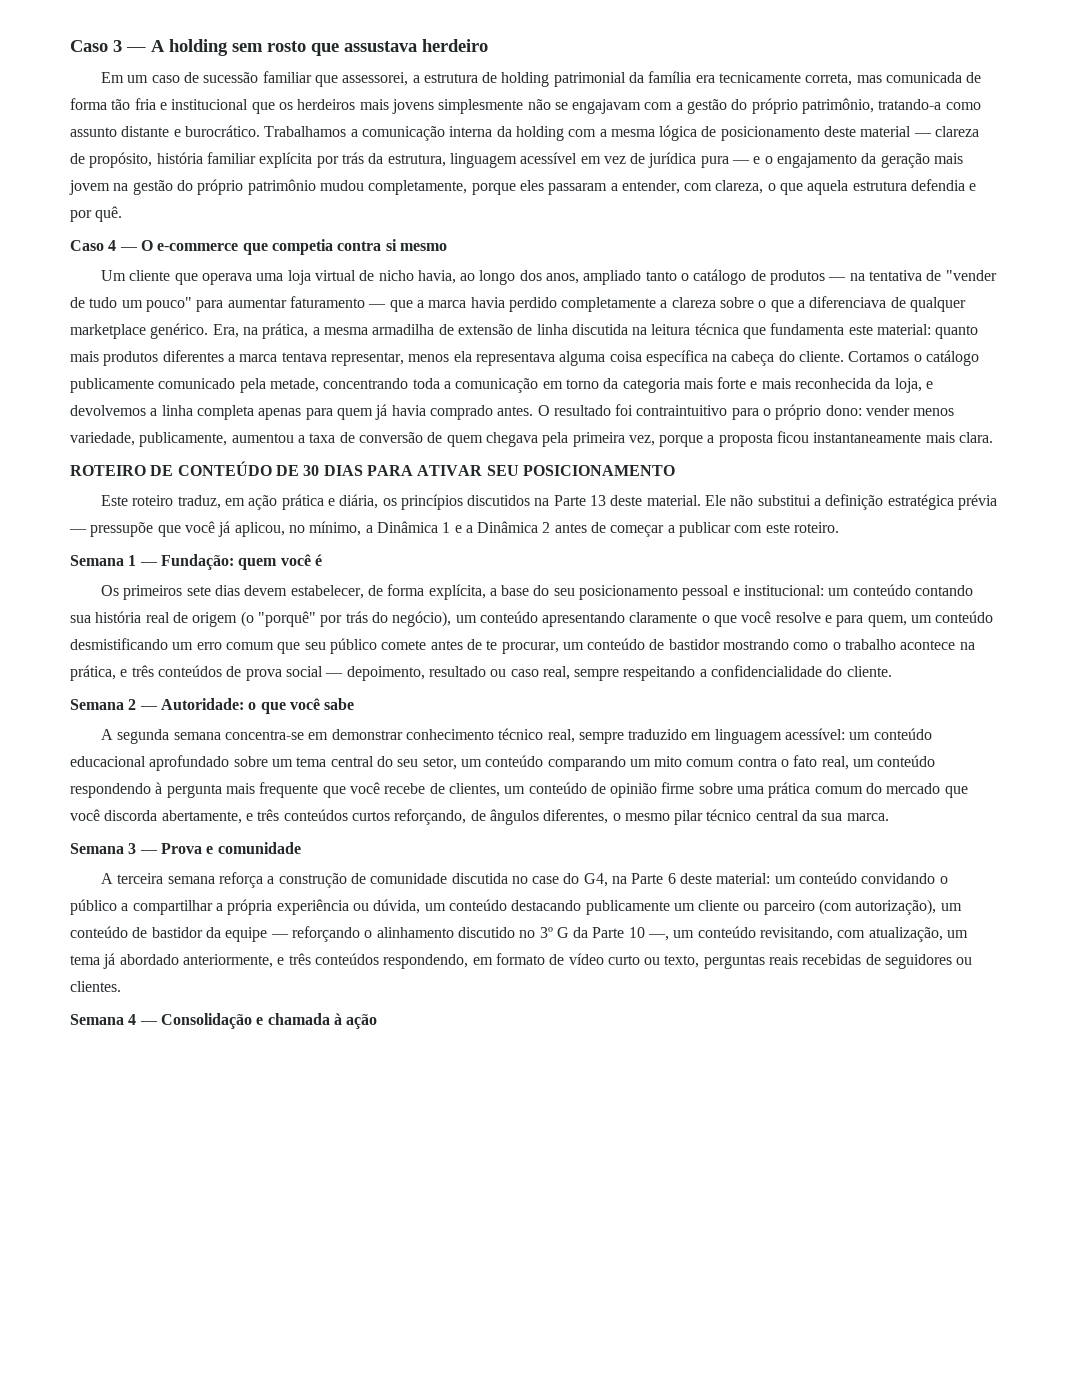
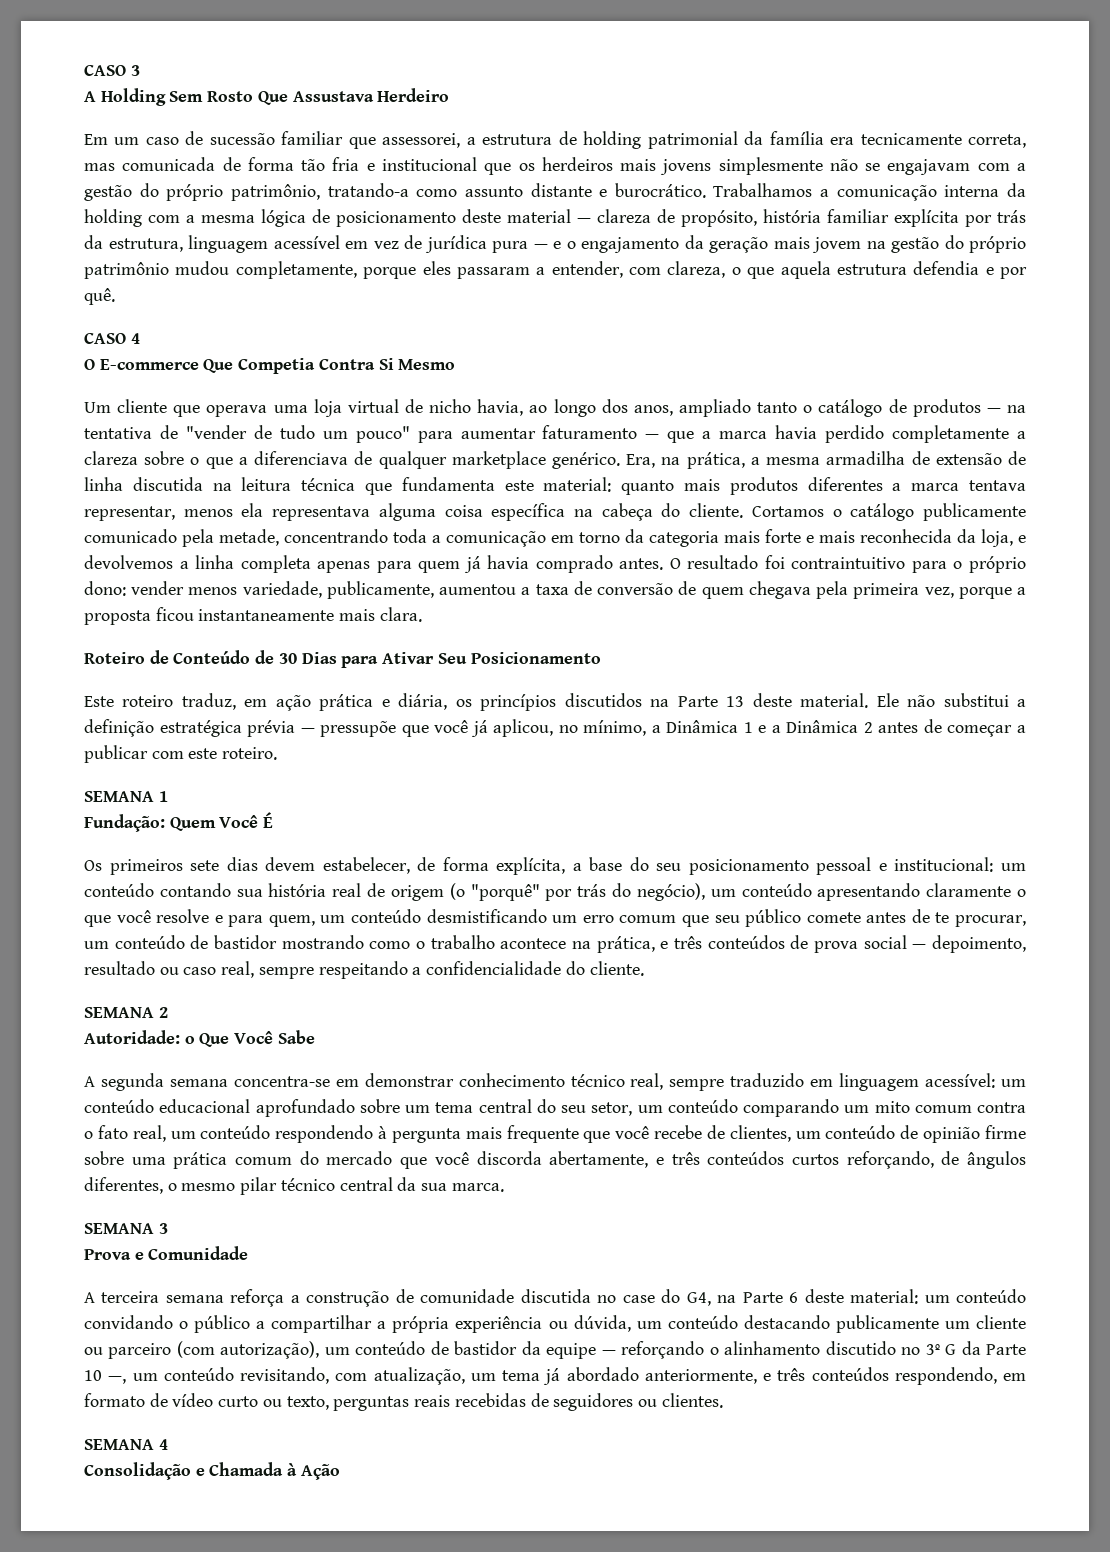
- Caso 3 — A holding sem rosto que assustava herdeiro
+ CASO 3
+ A Holding Sem Rosto Que Assustava Herdeiro
- Caso 4 — O e-commerce que competia contra si mesmo
+ CASO 4
+ O E-commerce Que Competia Contra Si Mesmo
- ROTEIRO DE CONTEÚDO DE 30 DIAS PARA ATIVAR SEU POSICIONAMENTO
+ Roteiro de Conteúdo de 30 Dias para Ativar Seu Posicionamento
- Semana 1 — Fundação: quem você é
+ SEMANA 1
+ Fundação: Quem Você É
- Semana 2 — Autoridade: o que você sabe
+ SEMANA 2
+ Autoridade: o Que Você Sabe
- Semana 3 — Prova e comunidade
+ SEMANA 3
+ Prova e Comunidade
- Semana 4 — Consolidação e chamada à ação
+ SEMANA 4
+ Consolidação e Chamada à Ação

